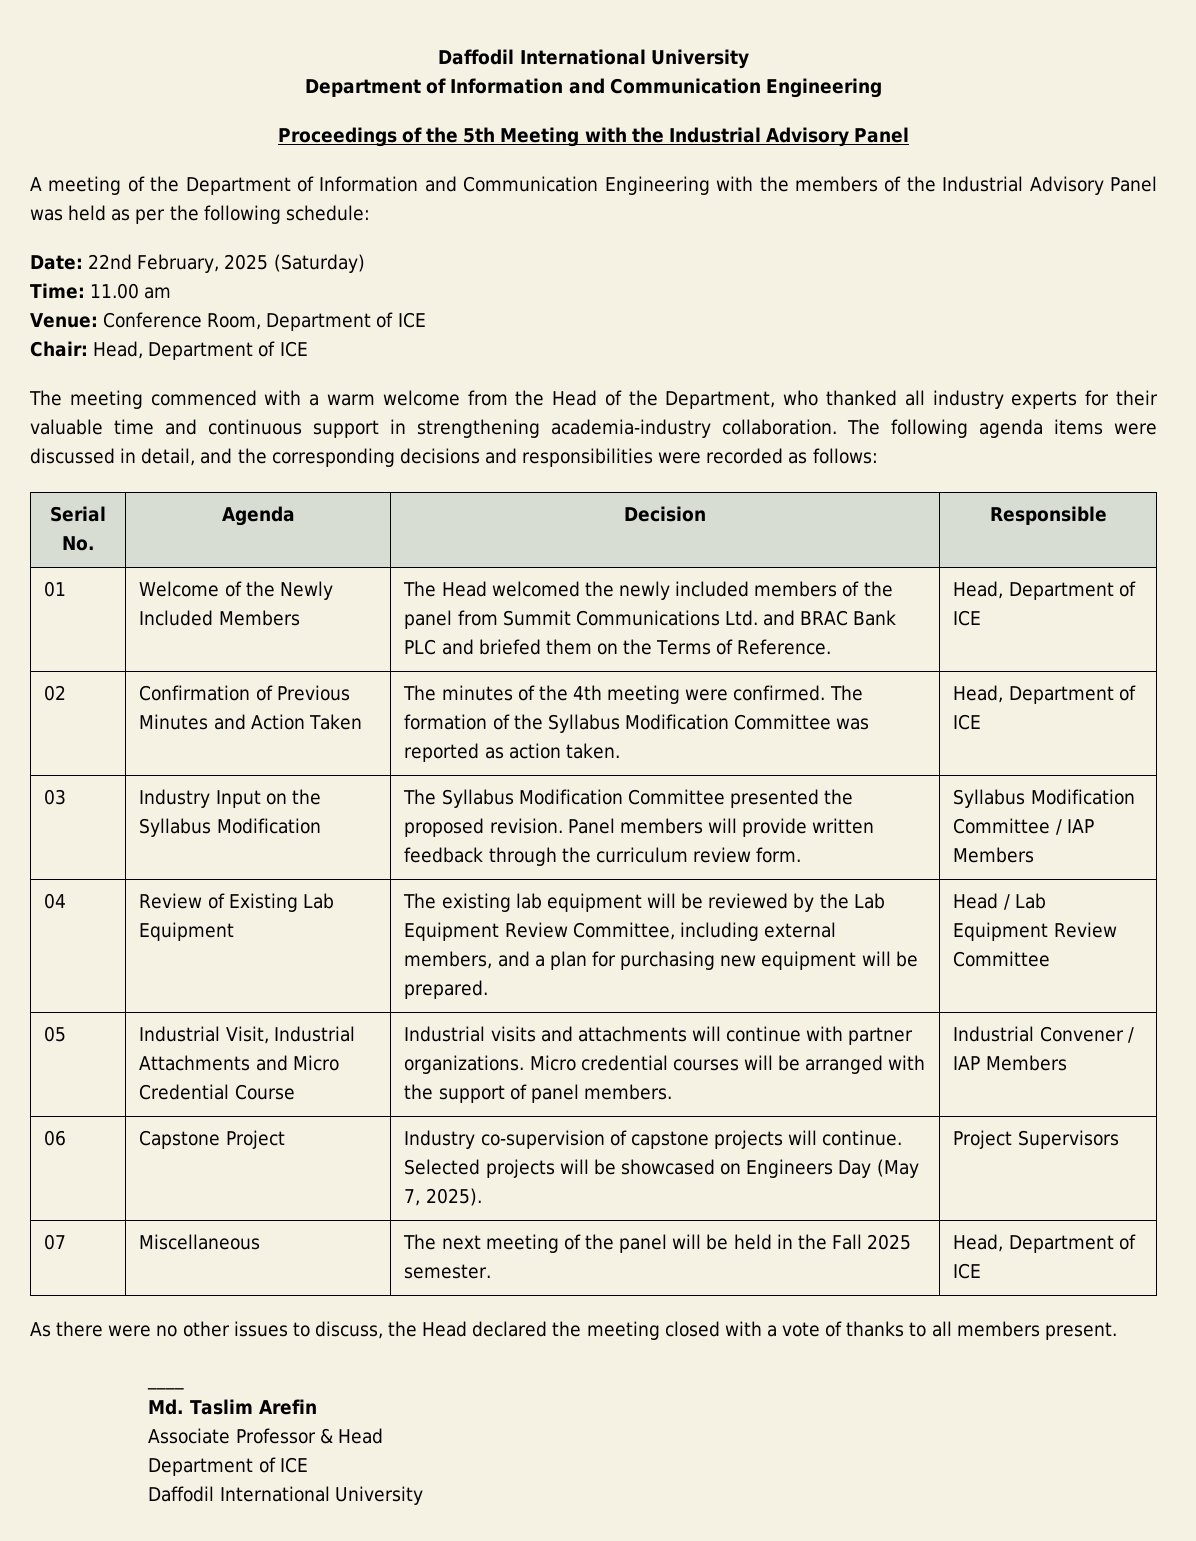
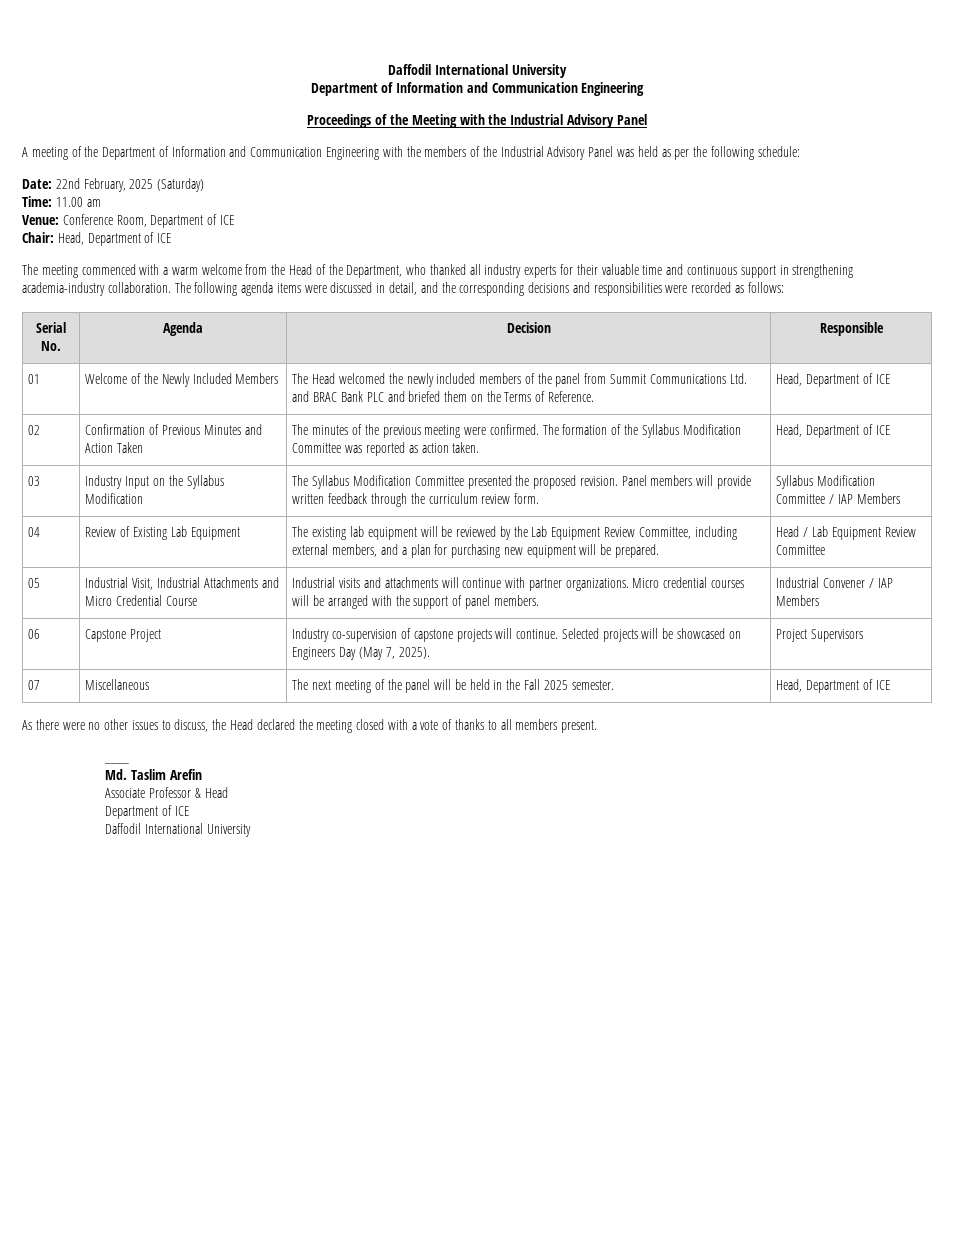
- Proceedings of the 5th Meeting with the Industrial Advisory Panel
+ Proceedings of the Meeting with the Industrial Advisory Panel
- 02 | Confirmation of Previous Minutes and Action Taken | The minutes of the 4th meeting were confirmed. The formation of the Syllabus Modification Committee was reported as action taken. | Head, Department of ICE
+ 02 | Confirmation of Previous Minutes and Action Taken | The minutes of the previous meeting were confirmed. The formation of the Syllabus Modification Committee was reported as action taken. | Head, Department of ICE

